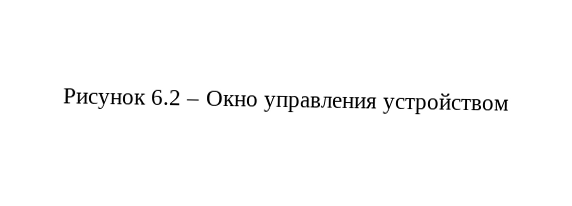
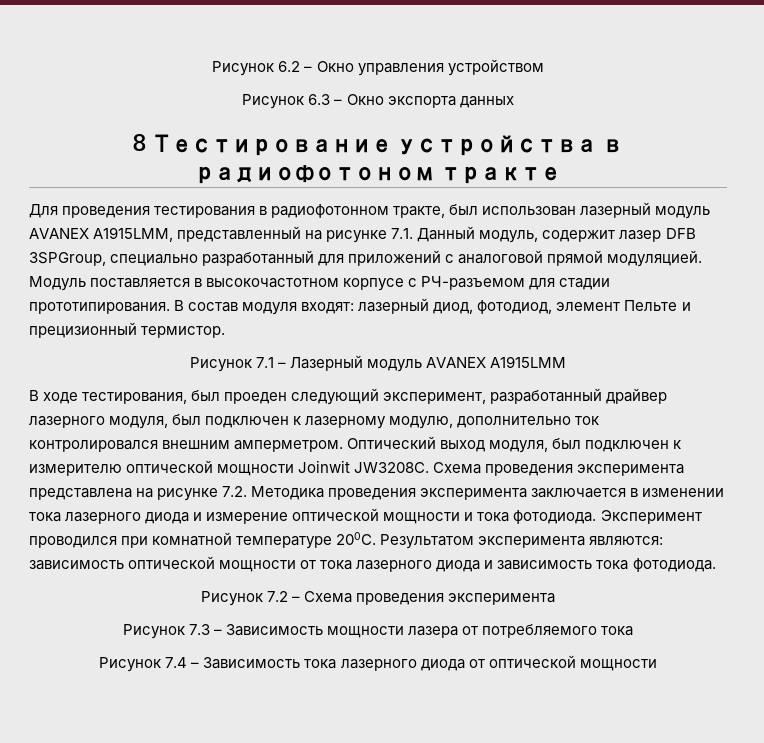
+ Рисунок 6.3 – Окно экспорта данных
+ 8 Тестирование устройства в радиофотоном тракте
+ Для проведения тестирования в радиофотонном тракте, был использован лазерный модуль AVANEX A1915LMM, представленный на рисунке 7.1. Данный модуль, содержит лазер DFB 3SPGroup, специально разработанный для приложений с аналоговой прямой модуляцией. Модуль поставляется в высокочастотном корпусе с РЧ-разъемом для стадии прототипирования. В состав модуля входят: лазерный диод, фотодиод, элемент Пельте и прецизионный термистор.
+ Рисунок 7.1 – Лазерный модуль AVANEX A1915LMM
+ В ходе тестирования, был проеден следующий эксперимент, разработанный драйвер лазерного модуля, был подключен к лазерному модулю, дополнительно ток контролировался внешним амперметром. Оптический выход модуля, был подключен к измерителю оптической мощности Joinwit JW3208C. Схема проведения эксперимента представлена на рисунке 7.2. Методика проведения эксперимента заключается в изменении тока лазерного диода и измерение оптической мощности и тока фотодиода. Эксперимент проводился при комнатной температуре 200C. Результатом эксперимента являются: зависимость оптической мощности от тока лазерного диода и зависимость тока фотодиода.
+ Рисунок 7.2 – Схема проведения эксперимента
+ Рисунок 7.3 – Зависимость мощности лазера от потребляемого тока
+ Рисунок 7.4 – Зависимость тока лазерного диода от оптической мощности

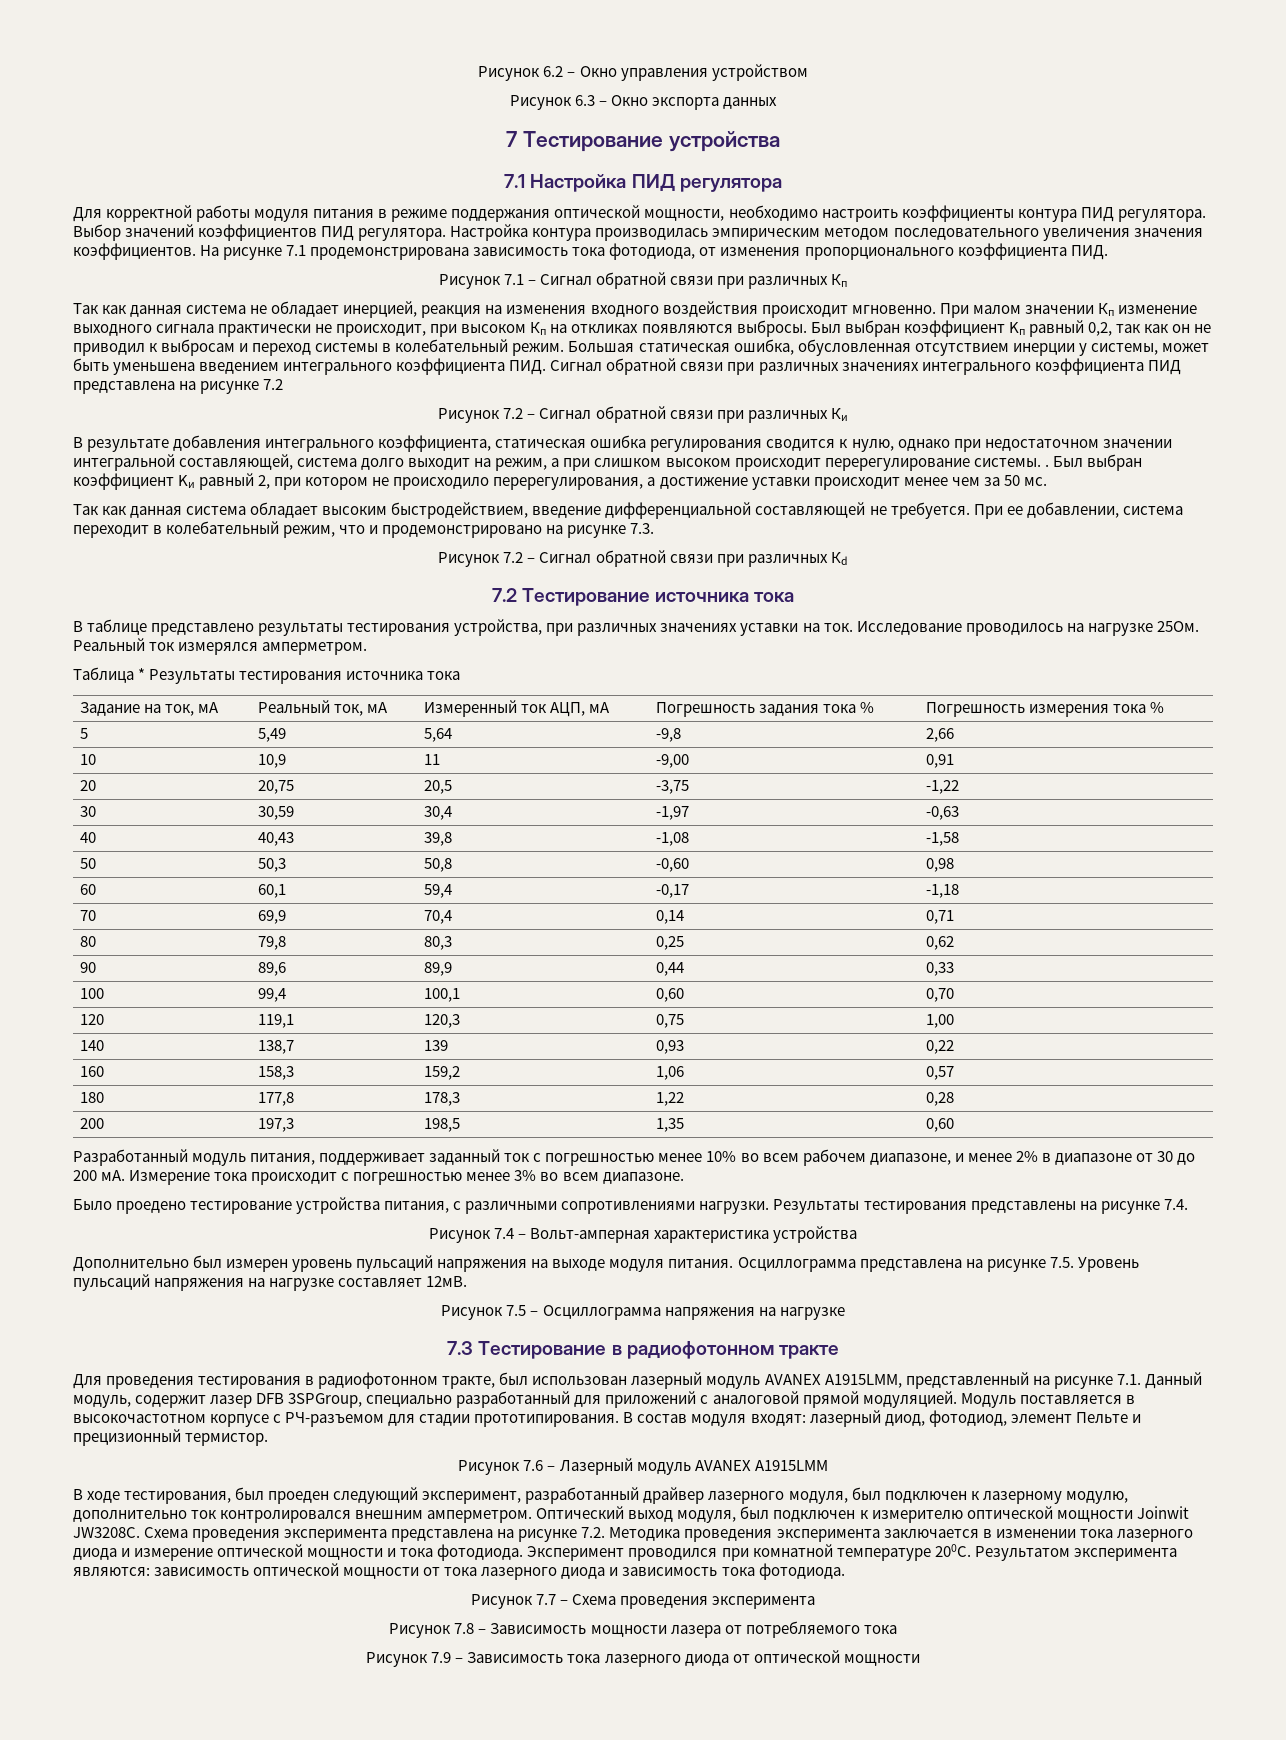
- 8 Тестирование устройства в радиофотоном тракте
+ 7 Тестирование устройства
+ 7.1 Настройка ПИД регулятора
+ Для корректной работы модуля питания в режиме поддержания оптической мощности, необходимо настроить коэффициенты контура ПИД регулятора. Выбор значений коэффициентов ПИД регулятора. Настройка контура производилась эмпирическим методом последовательного увеличения значения коэффициентов. На рисунке 7.1 продемонстрирована зависимость тока фотодиода, от изменения пропорционального коэффициента ПИД.
+ Рисунок 7.1 – Сигнал обратной связи при различных Кп
+ Так как данная система не обладает инерцией, реакция на изменения входного воздействия происходит мгновенно. При малом значении Кп изменение выходного сигнала практически не происходит, при высоком Кп на откликах появляются выбросы. Был выбран коэффициент Kп равный 0,2, так как он не приводил к выбросам и переход системы в колебательный режим. Большая статическая ошибка, обусловленная отсутствием инерции у системы, может быть уменьшена введением интегрального коэффициента ПИД. Сигнал обратной связи при различных значениях интегрального коэффициента ПИД представлена на рисунке 7.2
+ Рисунок 7.2 – Сигнал обратной связи при различных Ки
+ В результате добавления интегрального коэффициента, статическая ошибка регулирования сводится к нулю, однако при недостаточном значении интегральной составляющей, система долго выходит на режим, а при слишком высоком происходит перерегулирование системы. . Был выбран коэффициент Kи равный 2, при котором не происходило перерегулирования, а достижение уставки происходит менее чем за 50 мс.
+ Так как данная система обладает высоким быстродействием, введение дифференциальной составляющей не требуется. При ее добавлении, система переходит в колебательный режим, что и продемонстрировано на рисунке 7.3.
+ Рисунок 7.2 – Сигнал обратной связи при различных Кd
+ 7.2 Тестирование источника тока
+ В таблице представлено результаты тестирования устройства, при различных значениях уставки на ток. Исследование проводилось на нагрузке 25Ом. Реальный ток измерялся амперметром.
+ Таблица * Результаты тестирования источника тока
+ Задание на ток, мА | Реальный ток, мА | Измеренный ток АЦП, мА | Погрешность задания тока % | Погрешность измерения тока %
+ 5 | 5,49 | 5,64 | -9,8 | 2,66
+ 10 | 10,9 | 11 | -9,00 | 0,91
+ 20 | 20,75 | 20,5 | -3,75 | -1,22
+ 30 | 30,59 | 30,4 | -1,97 | -0,63
+ 40 | 40,43 | 39,8 | -1,08 | -1,58
+ 50 | 50,3 | 50,8 | -0,60 | 0,98
+ 60 | 60,1 | 59,4 | -0,17 | -1,18
+ 70 | 69,9 | 70,4 | 0,14 | 0,71
+ 80 | 79,8 | 80,3 | 0,25 | 0,62
+ 90 | 89,6 | 89,9 | 0,44 | 0,33
+ 100 | 99,4 | 100,1 | 0,60 | 0,70
+ 120 | 119,1 | 120,3 | 0,75 | 1,00
+ 140 | 138,7 | 139 | 0,93 | 0,22
+ 160 | 158,3 | 159,2 | 1,06 | 0,57
+ 180 | 177,8 | 178,3 | 1,22 | 0,28
+ 200 | 197,3 | 198,5 | 1,35 | 0,60
+ Разработанный модуль питания, поддерживает заданный ток с погрешностью менее 10% во всем рабочем диапазоне, и менее 2% в диапазоне от 30 до 200 мА. Измерение тока происходит c погрешностью менее 3% во всем диапазоне.
+ Было проедено тестирование устройства питания, с различными сопротивлениями нагрузки. Результаты тестирования представлены на рисунке 7.4.
+ Рисунок 7.4 – Вольт-амперная характеристика устройства
+ Дополнительно был измерен уровень пульсаций напряжения на выходе модуля питания. Осциллограмма представлена на рисунке 7.5. Уровень пульсаций напряжения на нагрузке составляет 12мВ.
+ Рисунок 7.5 – Осциллограмма напряжения на нагрузке
+ 7.3 Тестирование в радиофотонном тракте
- Рисунок 7.1 – Лазерный модуль AVANEX A1915LMM
+ Рисунок 7.6 – Лазерный модуль AVANEX A1915LMM
- Рисунок 7.2 – Схема проведения эксперимента
+ Рисунок 7.7 – Схема проведения эксперимента
- Рисунок 7.3 – Зависимость мощности лазера от потребляемого тока
+ Рисунок 7.8 – Зависимость мощности лазера от потребляемого тока
- Рисунок 7.4 – Зависимость тока лазерного диода от оптической мощности
+ Рисунок 7.9 – Зависимость тока лазерного диода от оптической мощности

